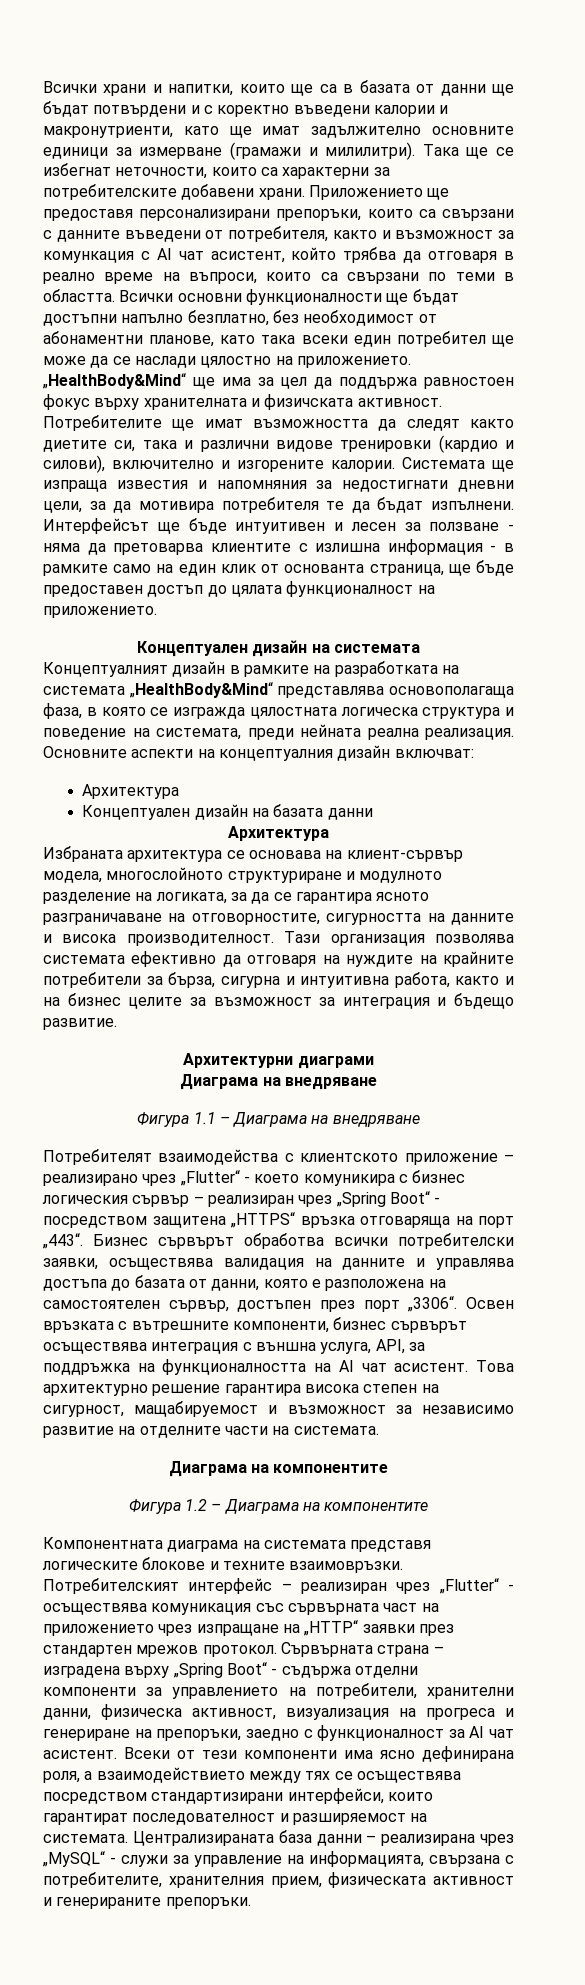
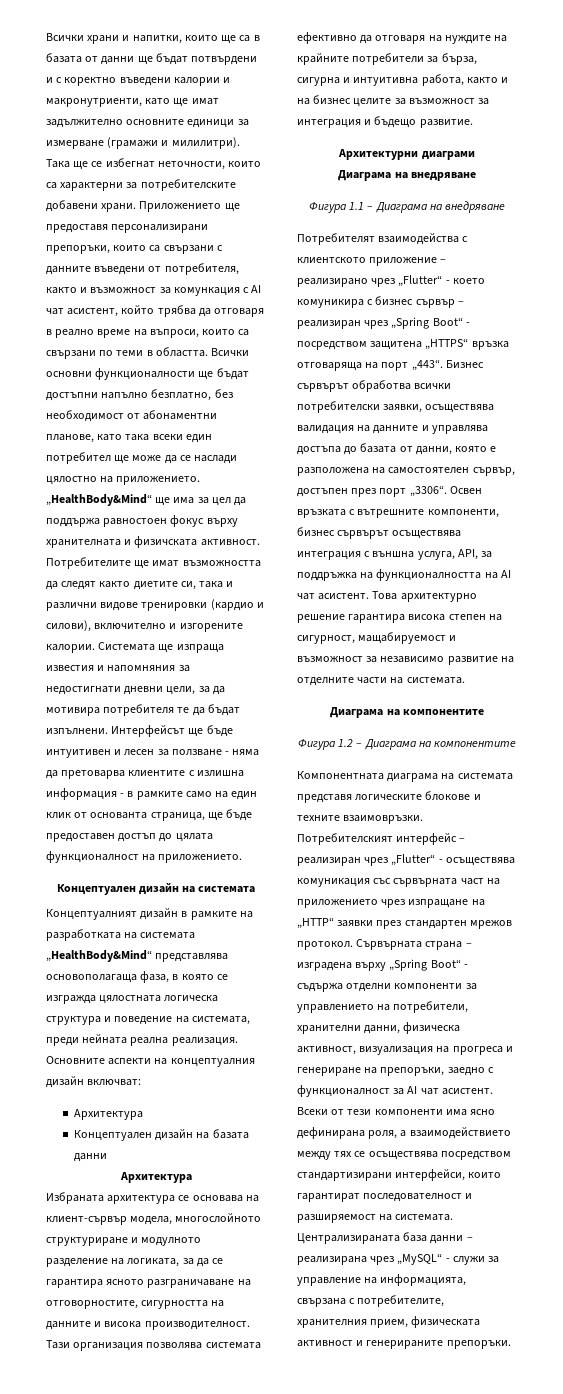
- Потребителят взаимодейства с клиентското приложение – реализирано чрез „Flutter“ - което комуникира с бизнес логическия сървър – реализиран чрез „Spring Boot“ - посредством защитена „HTTPS“ връзка отговаряща на порт „443“.
+ Потребителят взаимодейства с клиентското приложение – реализирано чрез „Flutter“ - което комуникира с бизнес сървър – реализиран чрез „Spring Boot“ - посредством защитена „HTTPS“ връзка отговаряща на порт „443“.

